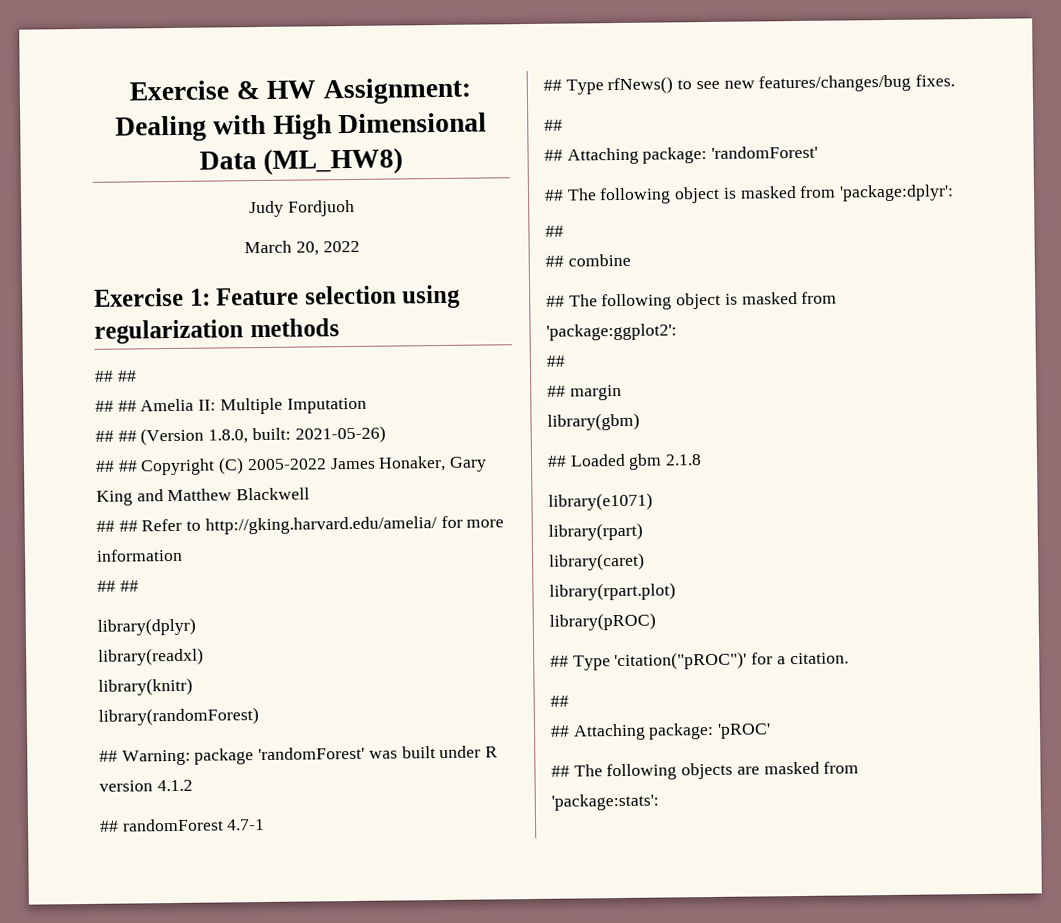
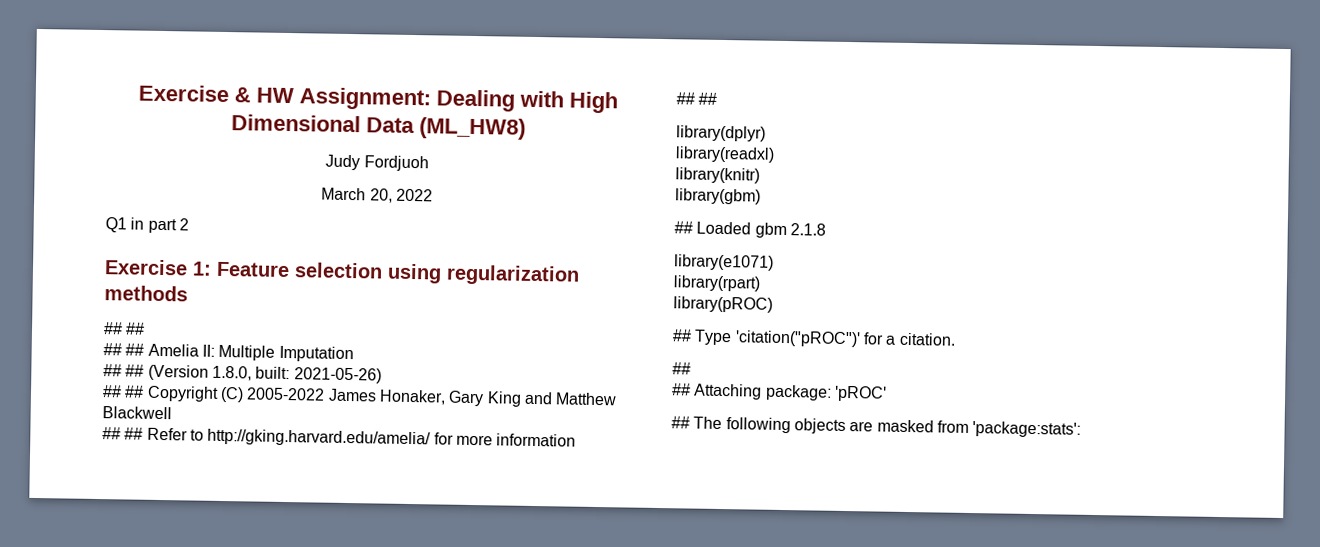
+ Q1 in part 2
- library(randomForest)
- ## Warning: package 'randomForest' was built under R version 4.1.2
- ## randomForest 4.7-1
- ## Type rfNews() to see new features/changes/bug fixes.
- ##
- ## Attaching package: 'randomForest'
- ## The following object is masked from 'package:dplyr':
- ##
- ## combine
- ## The following object is masked from 'package:ggplot2':
- ##
- ## margin
- library(caret)
- library(rpart.plot)

